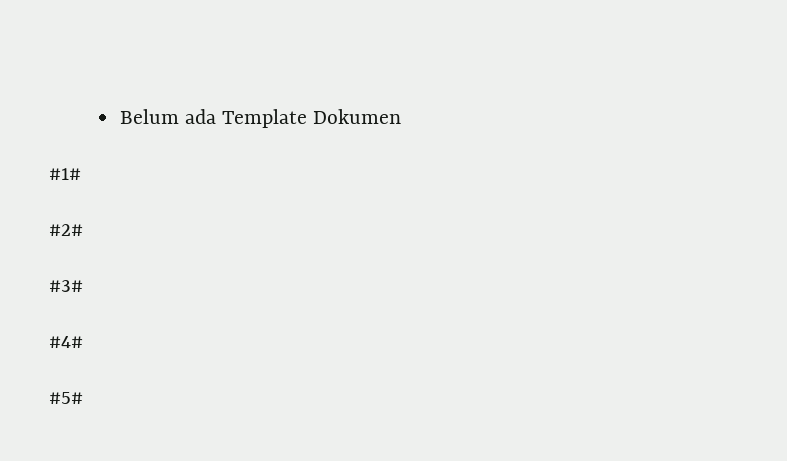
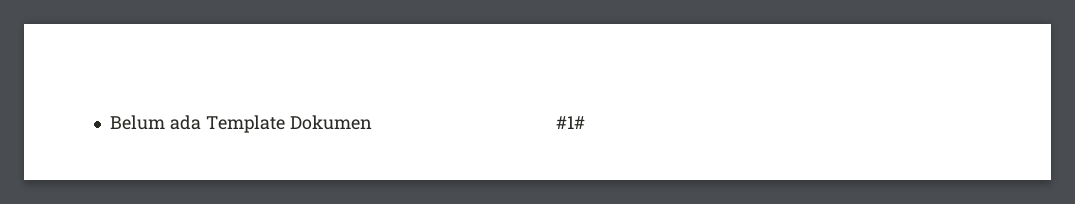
- #2#
- #3#
- #4#
- #5#

